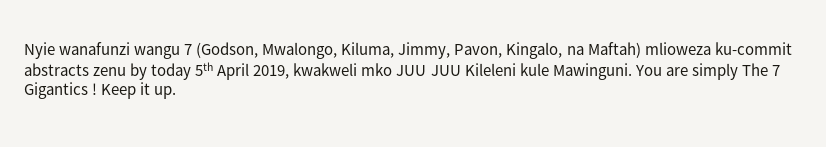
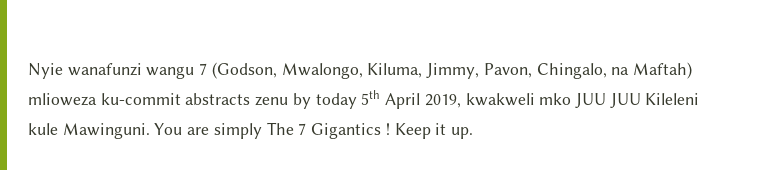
- Nyie wanafunzi wangu 7 (Godson, Mwalongo, Kiluma, Jimmy, Pavon, Kingalo, na Maftah) mlioweza ku-commit abstracts zenu by today 5th April 2019, kwakweli mko JUU JUU Kileleni kule Mawinguni.
+ Nyie wanafunzi wangu 7 (Godson, Mwalongo, Kiluma, Jimmy, Pavon, Chingalo, na Maftah) mlioweza ku-commit abstracts zenu by today 5th April 2019, kwakweli mko JUU JUU Kileleni kule Mawinguni.

